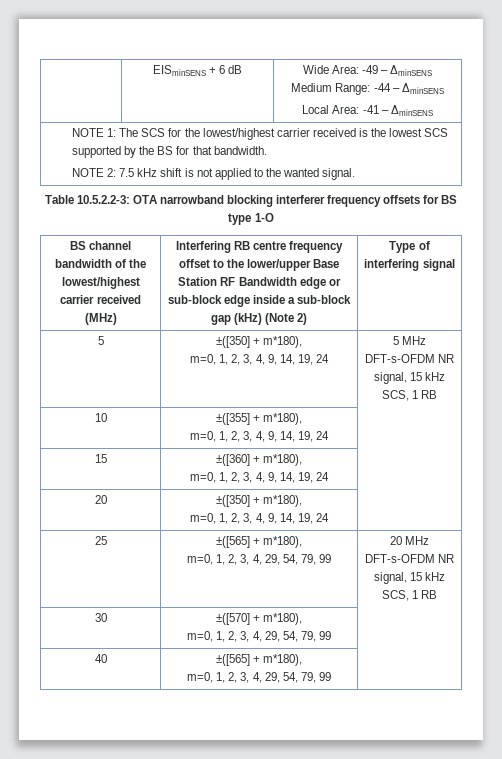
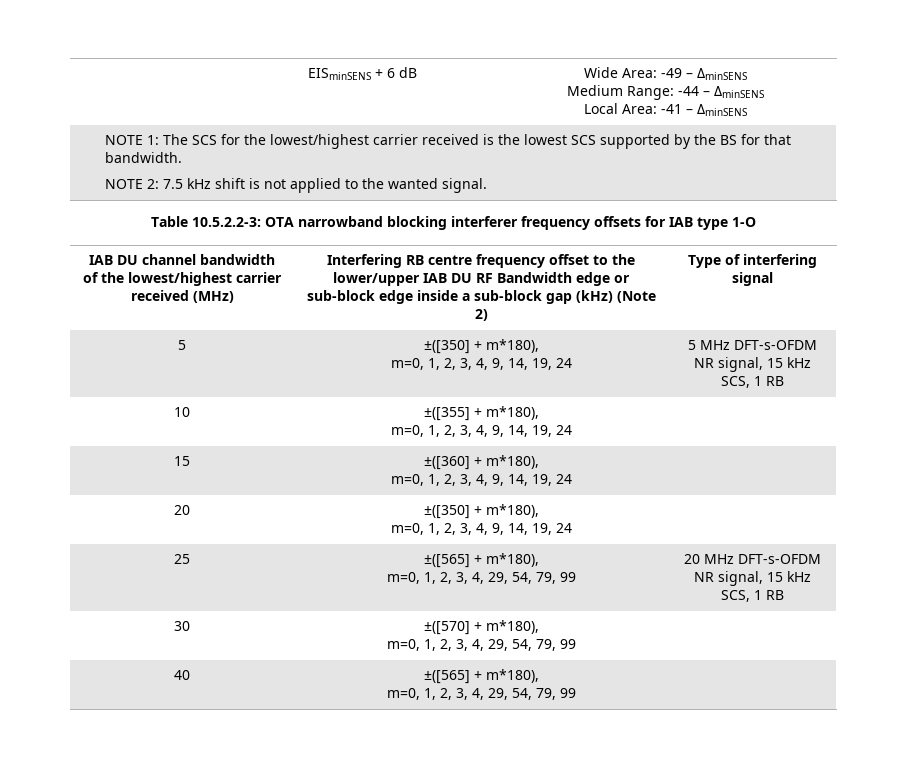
- Table 10.5.2.2-3: OTA narrowband blocking interferer frequency offsets for BS type 1-O
+ Table 10.5.2.2-3: OTA narrowband blocking interferer frequency offsets for IAB type 1-O
- BS channel bandwidth of the lowest/highest carrier received (MHz) | Interfering RB centre frequency offset to the lower/upper Base Station RF Bandwidth edge or sub-block edge inside a sub-block gap (kHz) (Note 2) | Type of interfering signal
+ IAB DU channel bandwidth of the lowest/highest carrier received (MHz) | Interfering RB centre frequency offset to the lower/upper IAB DU RF Bandwidth edge or sub-block edge inside a sub-block gap (kHz) (Note 2) | Type of interfering signal

